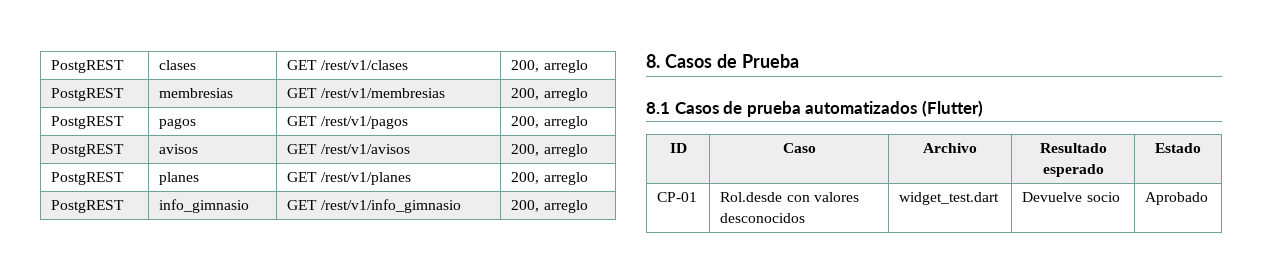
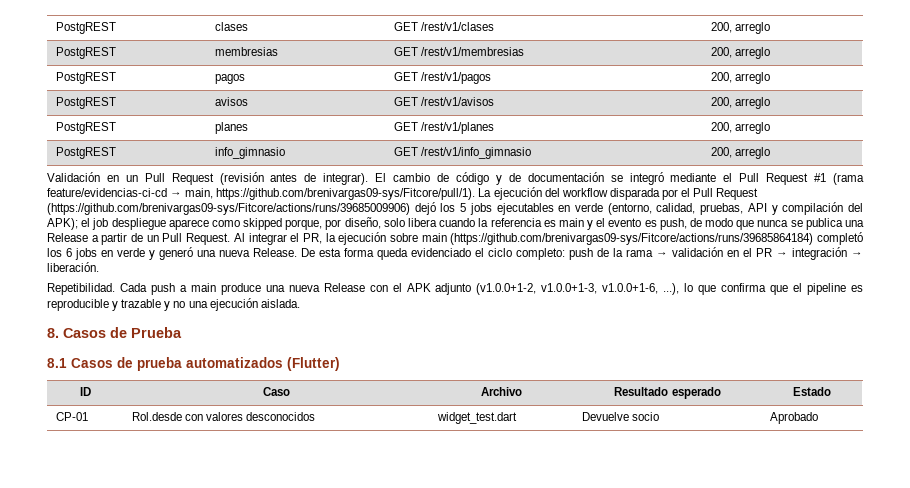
+ Validación en un Pull Request (revisión antes de integrar). El cambio de código y de documentación se integró mediante el Pull Request #1 (rama feature/evidencias-ci-cd → main, https://github.com/brenivargas09-sys/Fitcore/pull/1). La ejecución del workflow disparada por el Pull Request (https://github.com/brenivargas09-sys/Fitcore/actions/runs/39685009906) dejó los 5 jobs ejecutables en verde (entorno, calidad, pruebas, API y compilación del APK); el job despliegue aparece como skipped porque, por diseño, solo libera cuando la referencia es main y el evento es push, de modo que nunca se publica una Release a partir de un Pull Request. Al integrar el PR, la ejecución sobre main (https://github.com/brenivargas09-sys/Fitcore/actions/runs/39685864184) completó los 6 jobs en verde y generó una nueva Release. De esta forma queda evidenciado el ciclo completo: push de la rama → validación en el PR → integración → liberación.
+ Repetibilidad. Cada push a main produce una nueva Release con el APK adjunto (v1.0.0+1-2, v1.0.0+1-3, v1.0.0+1-6, ...), lo que confirma que el pipeline es reproducible y trazable y no una ejecución aislada.

